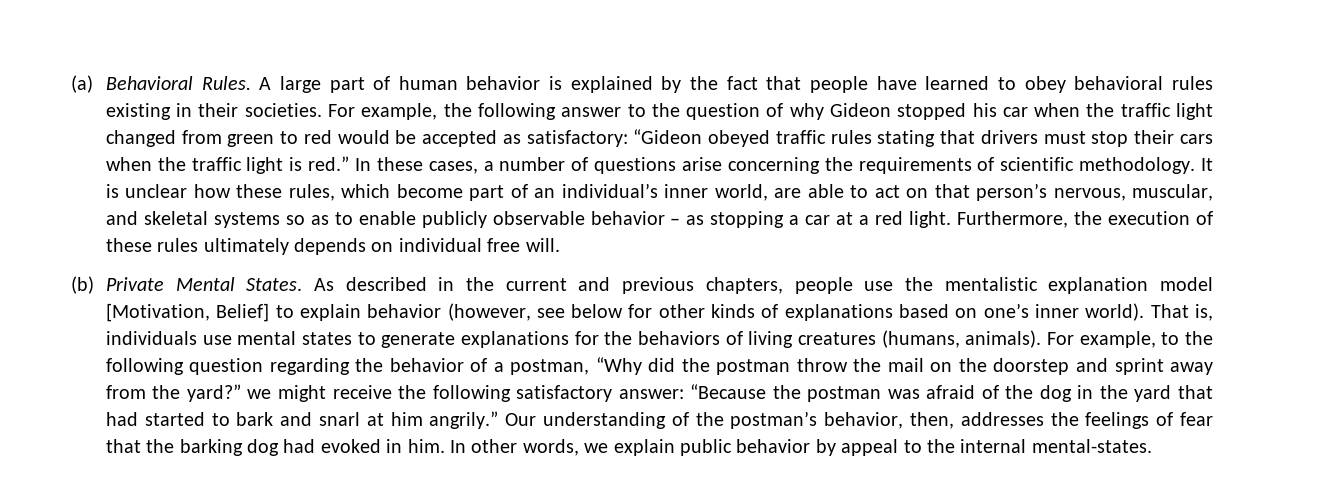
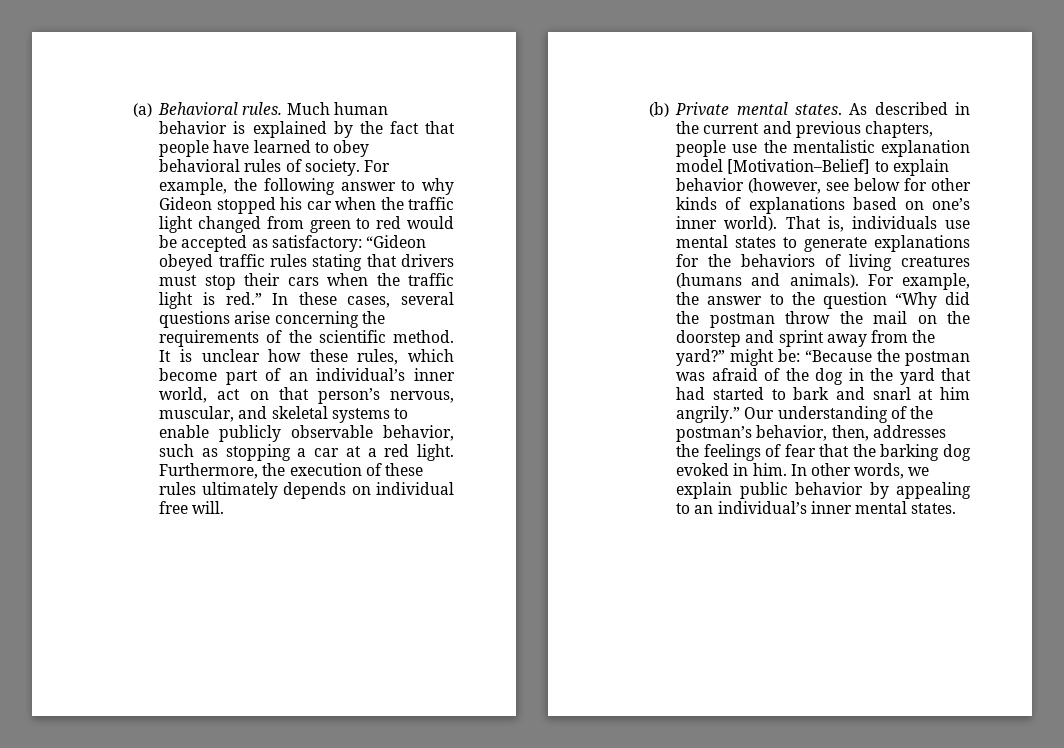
- (a) Behavioral Rules. A large part of human behavior is explained by the fact that people have learned to obey behavioral rules existing in their societies.
+ (a) Behavioral rules. Much human behavior is explained by the fact that people have learned to obey behavioral rules of society.
- For example, the following answer to the question of why Gideon stopped his car when the traffic light changed from green to red would be accepted as satisfactory: “Gideon obeyed traffic rules stating that drivers must stop their cars when the traffic light is red.”
+ For example, the following answer to why Gideon stopped his car when the traffic light changed from green to red would be accepted as satisfactory: “Gideon obeyed traffic rules stating that drivers must stop their cars when the traffic light is red.”
- In these cases, a number of questions arise concerning the requirements of scientific methodology.
+ In these cases, several questions arise concerning the requirements of the scientific method.
- It is unclear how these rules, which become part of an individual’s inner world, are able to act on that person’s nervous, muscular, and skeletal systems so as to enable publicly observable behavior – as stopping a car at a red light.
+ It is unclear how these rules, which become part of an individual’s inner world, act on that person’s nervous, muscular, and skeletal systems to enable publicly observable behavior, such as stopping a car at a red light.
- (b) Private Mental States.
+ (b) Private mental states.
- As described in the current and previous chapters, people use the mentalistic explanation model [Motivation, Belief] to explain behavior (however, see below for other kinds of explanations based on one’s inner world).
+ As described in the current and previous chapters, people use the mentalistic explanation model [Motivation–Belief] to explain behavior (however, see below for other kinds of explanations based on one’s inner world).
- That is, individuals use mental states to generate explanations for the behaviors of living creatures (humans, animals).
+ That is, individuals use mental states to generate explanations for the behaviors of living creatures (humans and animals).
- For example, to the following question regarding the behavior of a postman, “Why did the postman throw the mail on the doorstep and sprint away from the yard?” we might receive the following satisfactory answer: “Because the postman was afraid of the dog in the yard that had started to bark and snarl at him angrily.”
+ For example, the answer to the question “Why did the postman throw the mail on the doorstep and sprint away from the yard?” might be: “Because the postman was afraid of the dog in the yard that had started to bark and snarl at him angrily.”
- Our understanding of the postman’s behavior, then, addresses the feelings of fear that the barking dog had evoked in him.
+ Our understanding of the postman’s behavior, then, addresses the feelings of fear that the barking dog evoked in him.
- In other words, we explain public behavior by appeal to the internal mental-states.
+ In other words, we explain public behavior by appealing to an individual’s inner mental states.

